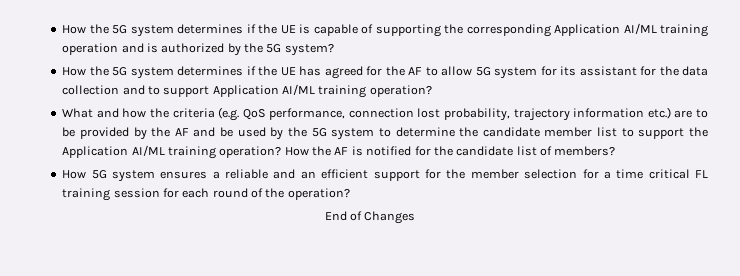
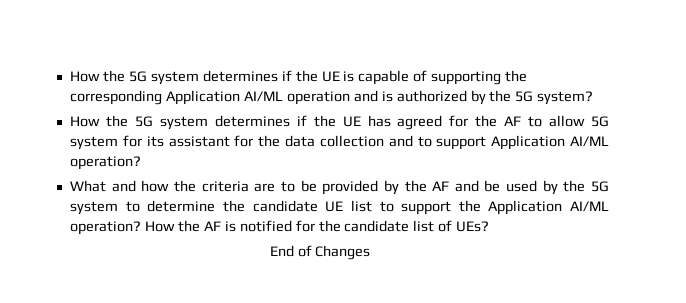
- How the 5G system determines if the UE is capable of supporting the corresponding Application AI/ML training operation and is authorized by the 5G system?
+ How the 5G system determines if the UE is capable of supporting the corresponding Application AI/ML operation and is authorized by the 5G system?
- How the 5G system determines if the UE has agreed for the AF to allow 5G system for its assistant for the data collection and to support Application AI/ML training operation?
+ How the 5G system determines if the UE has agreed for the AF to allow 5G system for its assistant for the data collection and to support Application AI/ML operation?
- What and how the criteria (e.g. QoS performance, connection lost probability, trajectory information etc.) are to be provided by the AF and be used by the 5G system to determine the candidate member list to support the Application AI/ML training operation?
+ What and how the criteria are to be provided by the AF and be used by the 5G system to determine the candidate UE list to support the Application AI/ML operation?
- How the AF is notified for the candidate list of members?
- How 5G system ensures a reliable and an efficient support for the member selection for a time critical FL training session for each round of the operation?
+ How the AF is notified for the candidate list of UEs?

